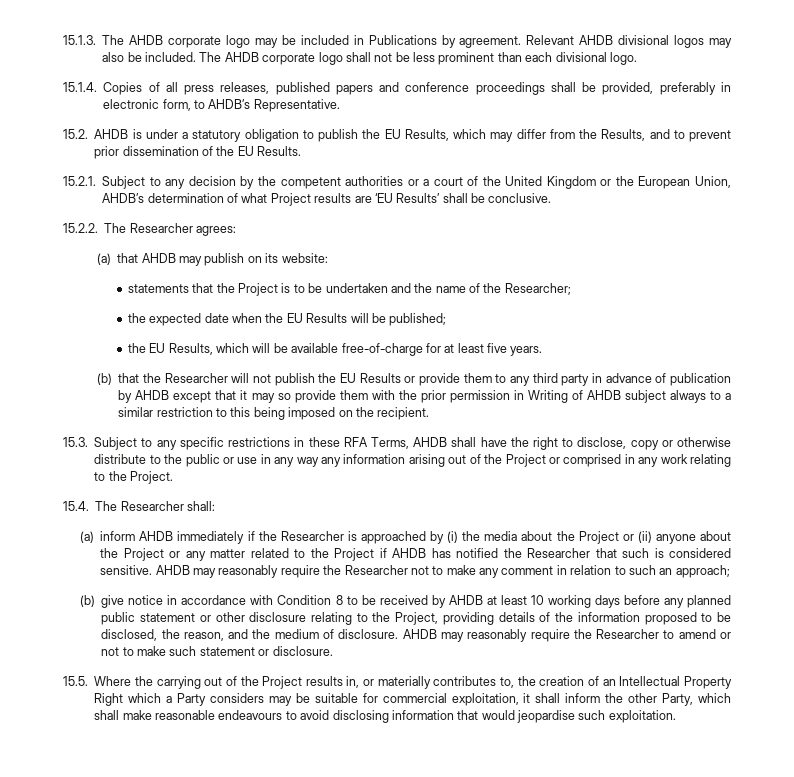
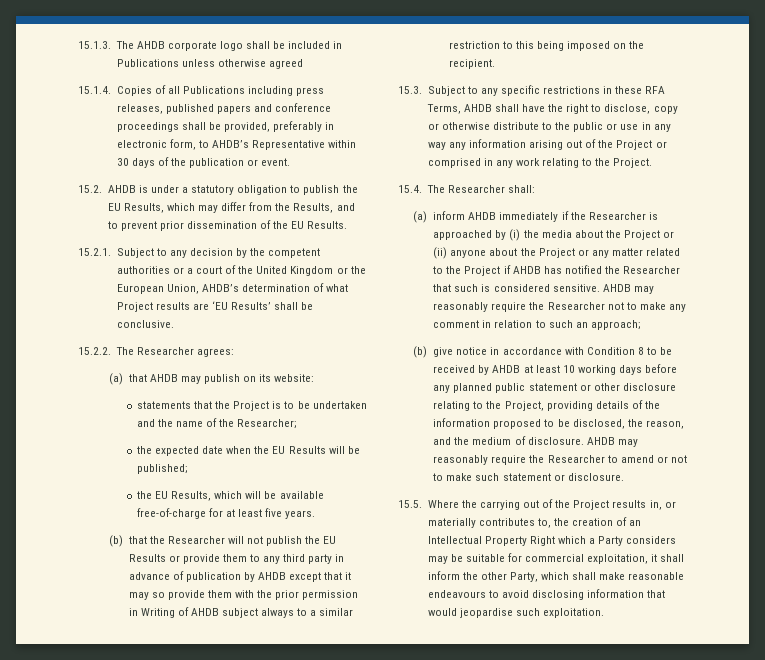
- 15.1.3. The AHDB corporate logo may be included in Publications by agreement. Relevant AHDB divisional logos may also be included. The AHDB corporate logo shall not be less prominent than each divisional logo.
+ 15.1.3. The AHDB corporate logo shall be included in Publications unless otherwise agreed
- 15.1.4. Copies of all press releases, published papers and conference proceedings shall be provided, preferably in electronic form, to AHDB’s Representative.
+ 15.1.4. Copies of all Publications including press releases, published papers and conference proceedings shall be provided, preferably in electronic form, to AHDB’s Representative within 30 days of the publication or event.

